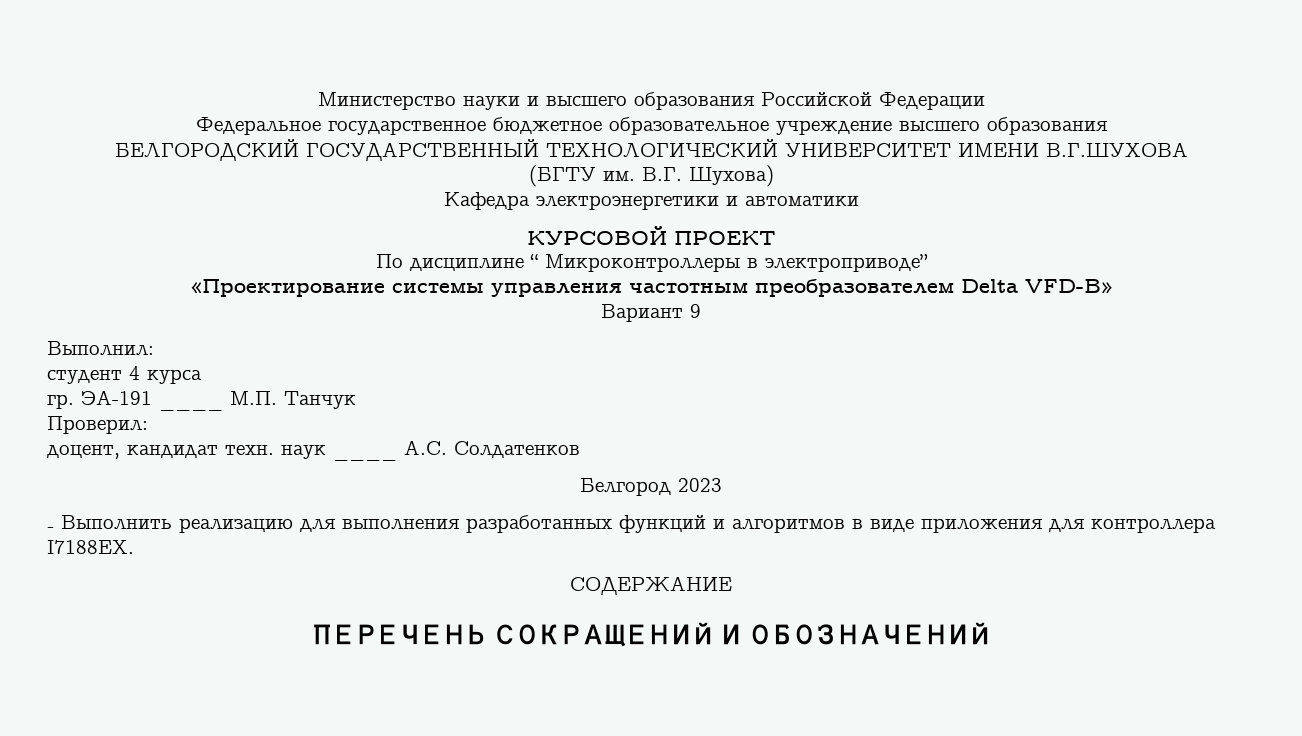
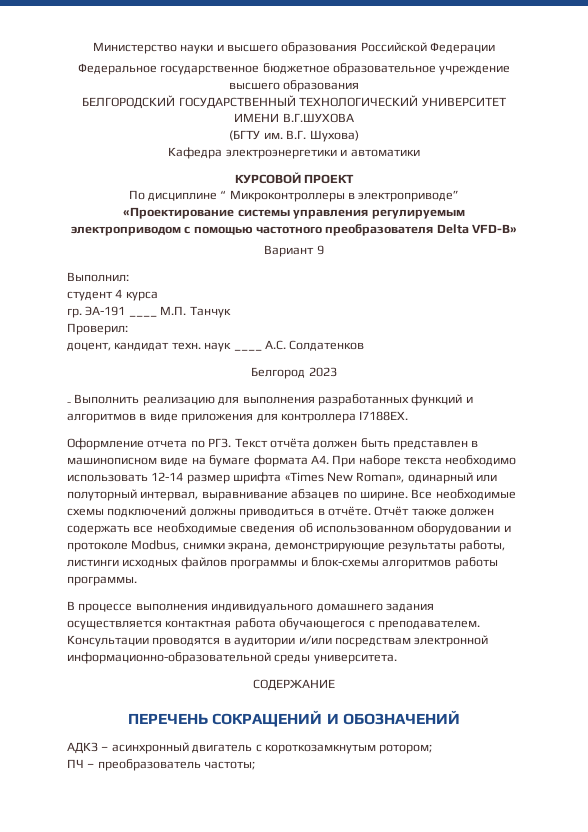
- «Проектирование системы управления частотным преобразователем Delta VFD-B»
+ «Проектирование системы управления регулируемым электроприводом с помощью частотного преобразователя Delta VFD-B»
+ Оформление отчета по РГЗ. Текст отчёта должен быть представлен в машинописном виде на бумаге формата А4. При наборе текста необходимо использовать 12-14 размер шрифта «Timеs New Roman», одинарный или полуторный интервал, выравнивание абзацев по ширине. Все необходимые схемы подключений должны приводиться в отчёте. Отчёт также должен содержать все необходимые сведения об использованном оборудовании и протоколе Modbus, снимки экрана, демонстрирующие результаты работы, листинги исходных файлов программы и блок-схемы алгоритмов работы программы.
+ В процессе выполнения индивидуального домашнего задания осуществляется контактная работа обучающегося с преподавателем. Консультации проводятся в аудитории и/или посредствам электронной информационно-образовательной среды университета.
+ АДКЗ – асинхронный двигатель с короткозамкнутым ротором;
+ ПЧ – преобразователь частоты;

